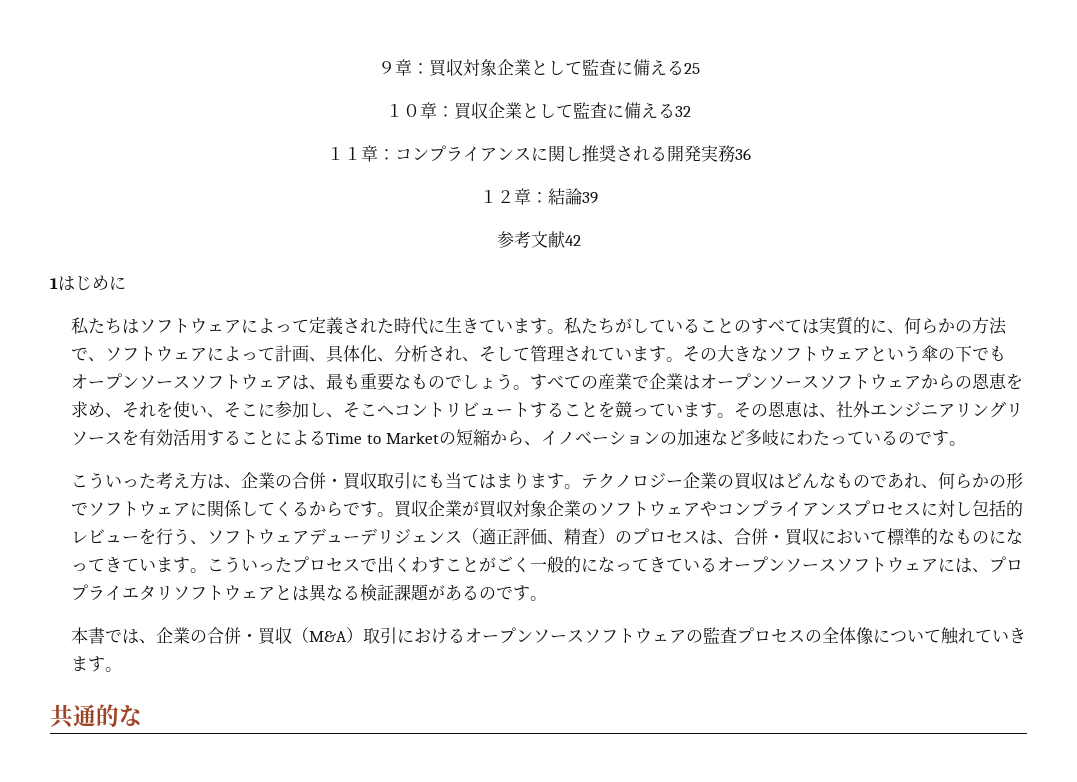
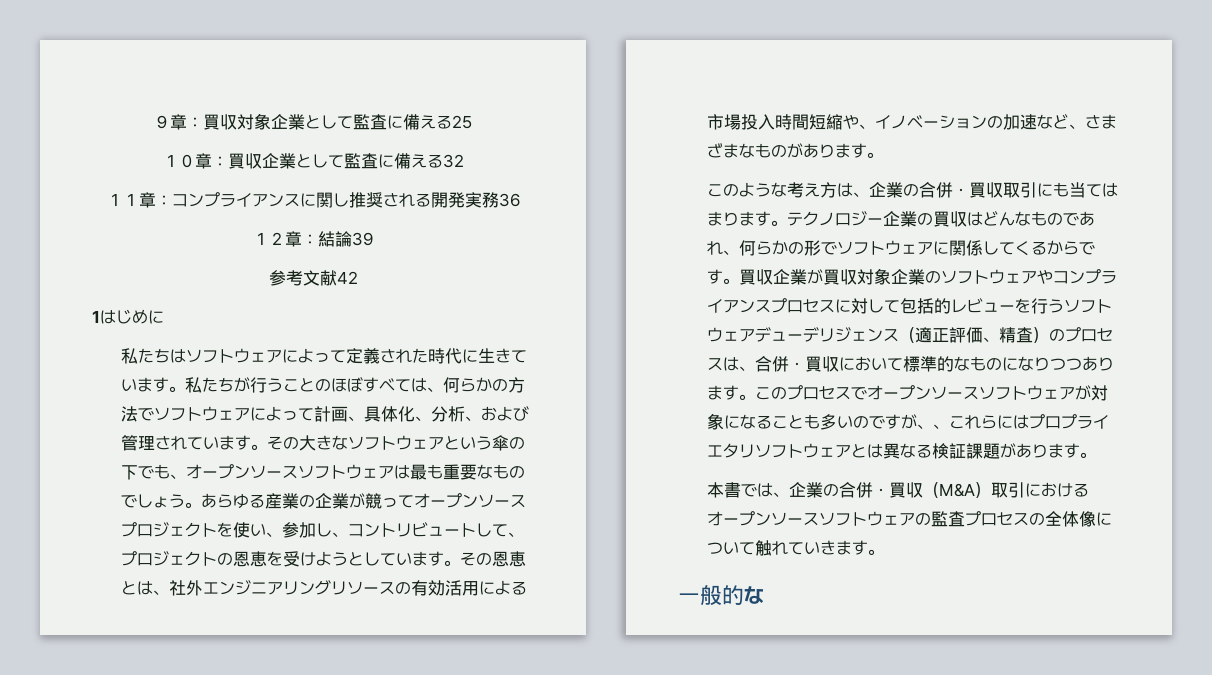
- 私たちがしていることのすべては実質的に、何らかの方法で、ソフトウェアによって計画、具体化、分析され、そして管理されています。
+ 私たちが行うことのほぼすべては、何らかの方法でソフトウェアによって計画、具体化、分析、および管理されています。
- その大きなソフトウェアという傘の下でもオープンソースソフトウェアは、最も重要なものでしょう。
+ その大きなソフトウェアという傘の下でも、オープンソースソフトウェアは最も重要なものでしょう。
- すべての産業で企業はオープンソースソフトウェアからの恩恵を求め、それを使い、そこに参加し、そこへコントリビュートすることを競っています。
+ あらゆる産業の企業が競ってオープンソースプロジェクトを使い、参加し、コントリビュートして、プロジェクトの恩恵を受けようとしています。
- その恩恵は、社外エンジニアリングリソースを有効活用することによるTime to Marketの短縮から、イノベーションの加速など多岐にわたっているのです。
+ その恩恵とは、社外エンジニアリングリソースの有効活用による市場投入時間短縮や、イノベーションの加速など、さまざまなものがあります。
- こういった考え方は、企業の合併・買収取引にも当てはまります。
+ このような考え方は、企業の合併・買収取引にも当てはまります。
- 買収企業が買収対象企業のソフトウェアやコンプライアンスプロセスに対し包括的レビューを行う、ソフトウェアデューデリジェンス（適正評価、精査）のプロセスは、合併・買収において標準的なものになってきています。こういったプロセスで出くわすことがごく一般的になってきているオープンソースソフトウェアには、プロプライエタリソフトウェアとは異なる検証課題があるのです。
+ 買収企業が買収対象企業のソフトウェアやコンプライアンスプロセスに対して包括的レビューを行うソフトウェアデューデリジェンス（適正評価、精査）のプロセスは、合併・買収において標準的なものになりつつあります。このプロセスでオープンソースソフトウェアが対象になることも多いのですが、、これらにはプロプライエタリソフトウェアとは異なる検証課題があります。
- 共通的な
+ 一般的な

